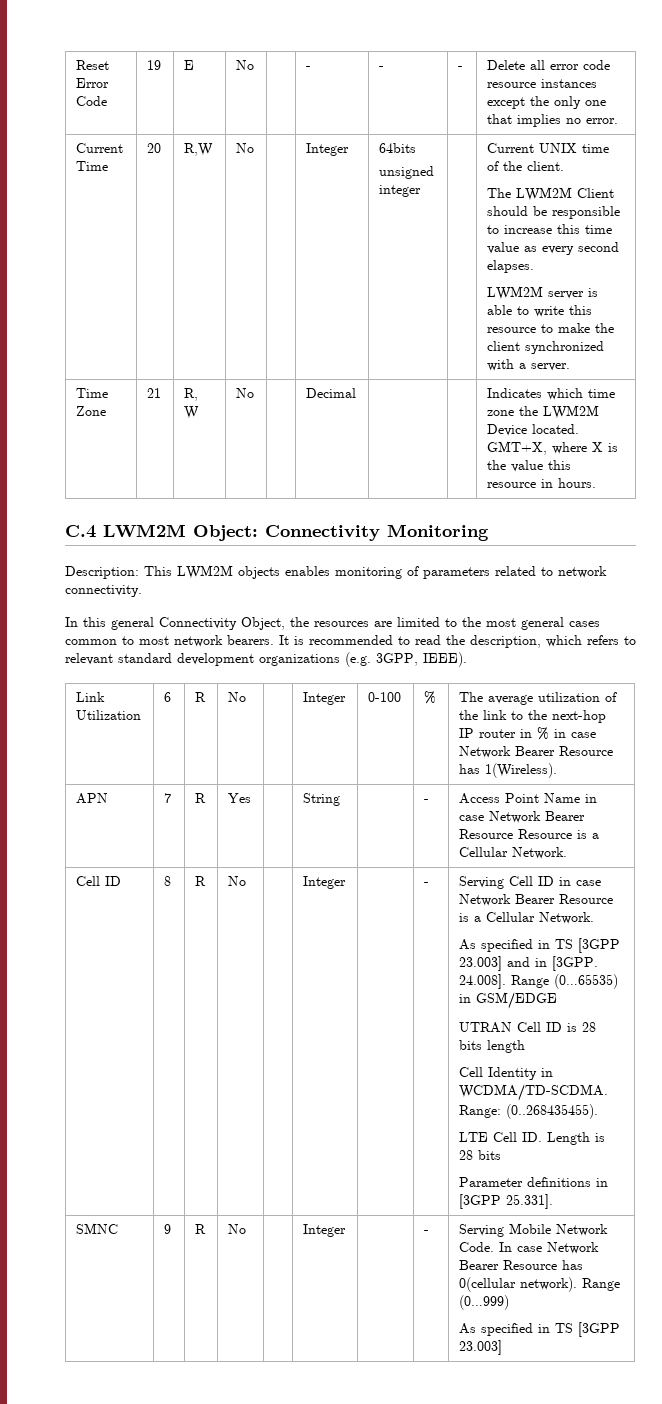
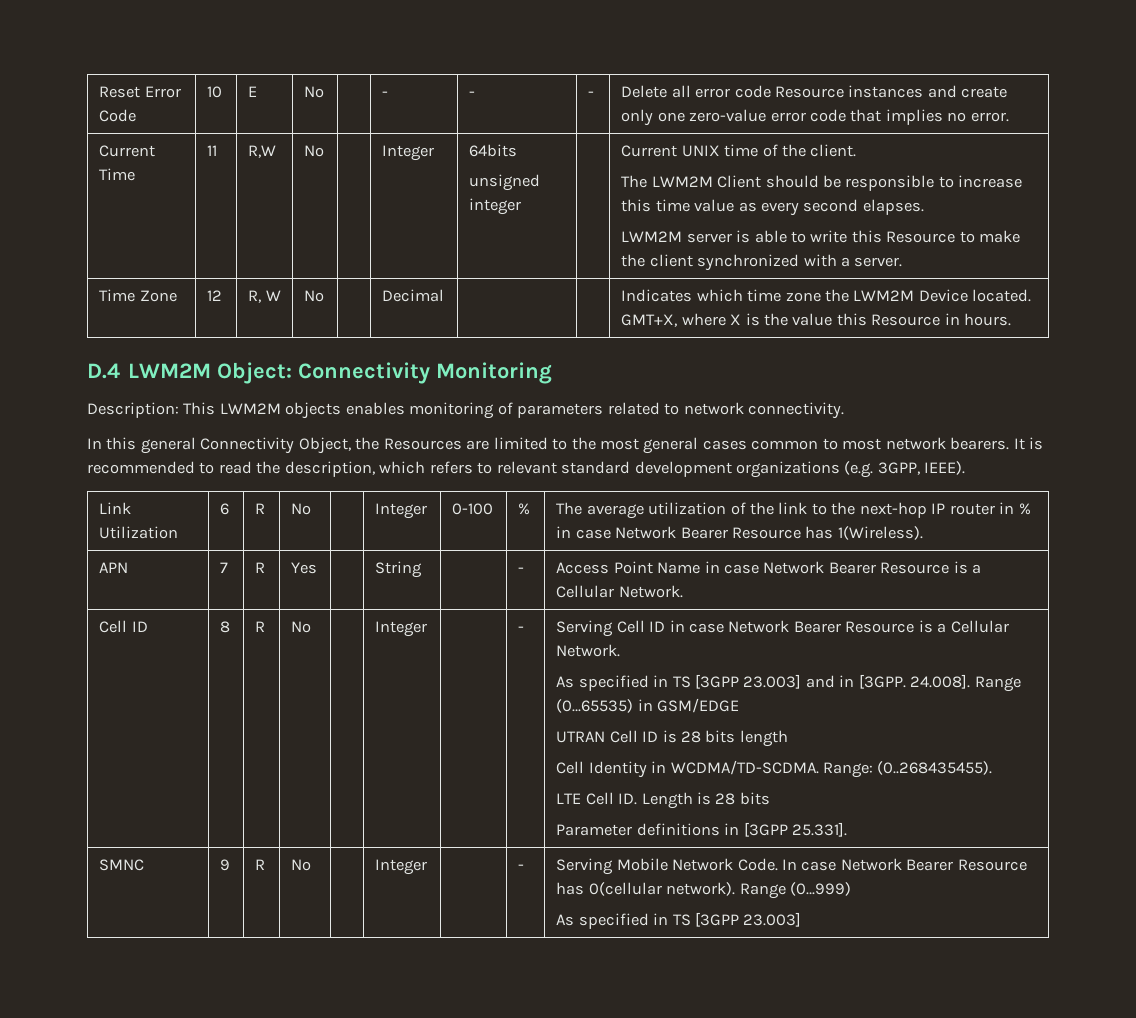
- Reset Error Code | 19 | E | No | | - | - | - | Delete all error code resource instances except the only one that implies no error.
+ Reset Error Code | 10 | E | No | | - | - | - | Delete all error code Resource instances and create only one zero-value error code that implies no error.
- 20
+ 11
- LWM2M server is able to write this resource to make the client synchronized with a server.
+ LWM2M server is able to write this Resource to make the client synchronized with a server.
- Time Zone | 21 | R, W | No | | Decimal | | | Indicates which time zone the LWM2M Device located. GMT+X, where X is the value this resource in hours.
+ Time Zone | 12 | R, W | No | | Decimal | | | Indicates which time zone the LWM2M Device located. GMT+X, where X is the value this Resource in hours.
- C.4 LWM2M Object: Connectivity Monitoring
+ D.4 LWM2M Object: Connectivity Monitoring
- In this general Connectivity Object, the resources are limited to the most general cases common to most network bearers.
+ In this general Connectivity Object, the Resources are limited to the most general cases common to most network bearers.
- APN | 7 | R | Yes | | String | | - | Access Point Name in case Network Bearer Resource Resource is a Cellular Network.
+ APN | 7 | R | Yes | | String | | - | Access Point Name in case Network Bearer Resource is a Cellular Network.

